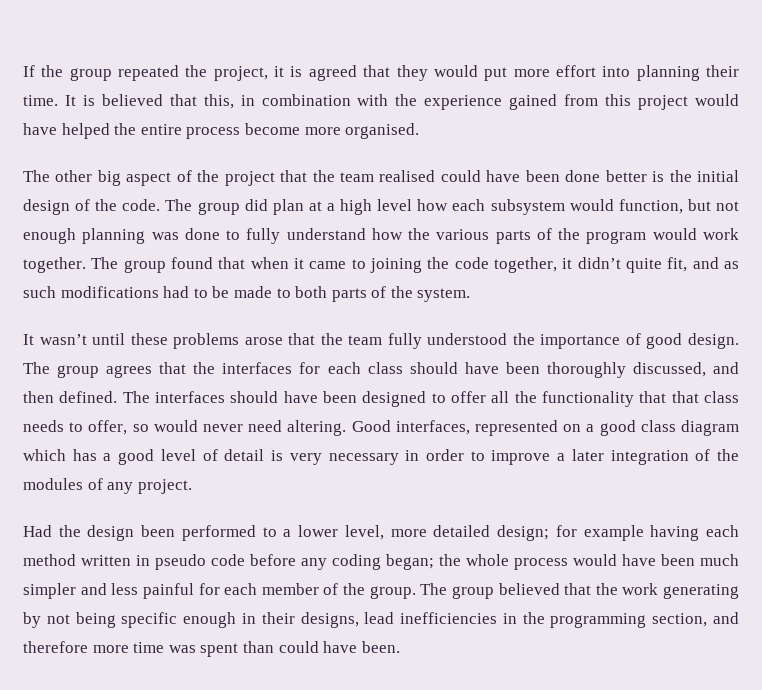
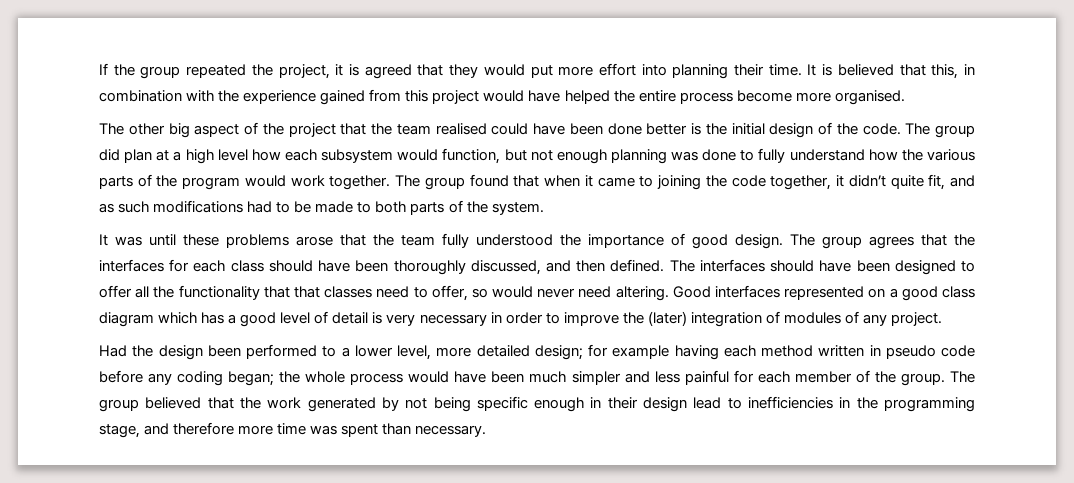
- It wasn’t until these problems arose that the team fully understood the importance of good design.
+ It was until these problems arose that the team fully understood the importance of good design.
- The interfaces should have been designed to offer all the functionality that that class needs to offer, so would never need altering.
+ The interfaces should have been designed to offer all the functionality that that classes need to offer, so would never need altering.
- Good interfaces, represented on a good class diagram which has a good level of detail is very necessary in order to improve a later integration of the modules of any project.
+ Good interfaces represented on a good class diagram which has a good level of detail is very necessary in order to improve the (later) integration of modules of any project.
- The group believed that the work generating by not being specific enough in their designs, lead inefficiencies in the programming section, and therefore more time was spent than could have been.
+ The group believed that the work generated by not being specific enough in their design lead to inefficiencies in the programming stage, and therefore more time was spent than necessary.

